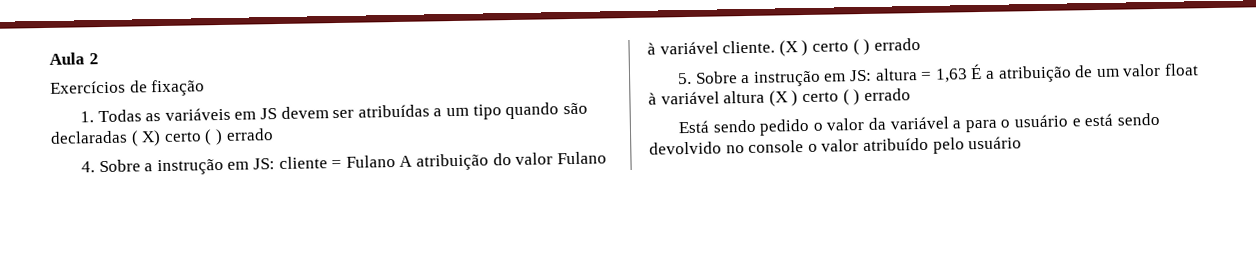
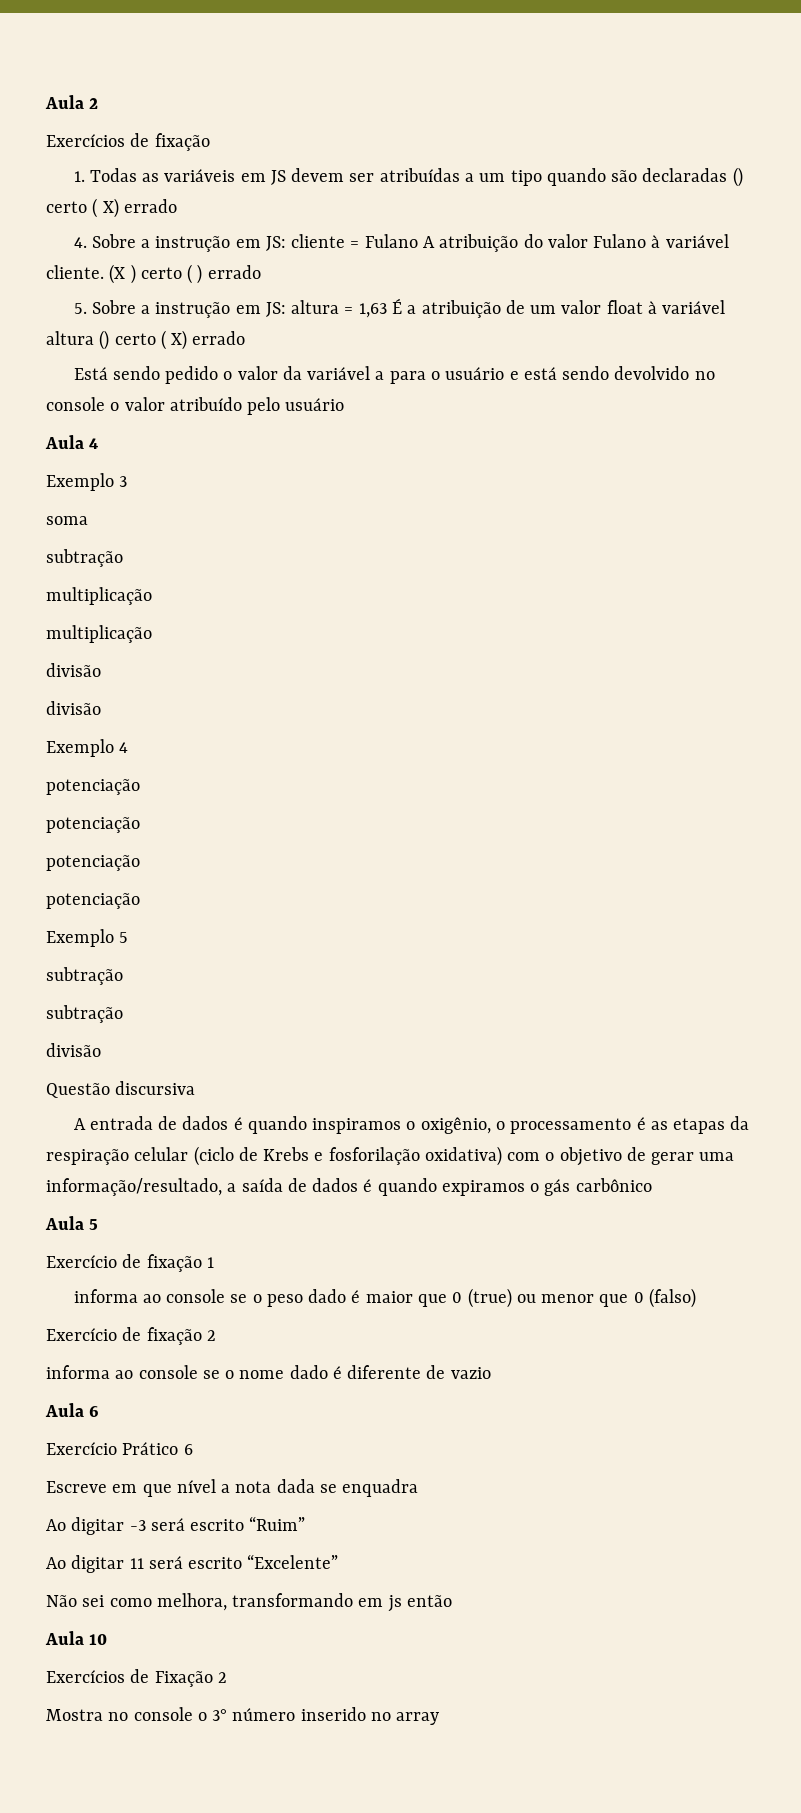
- 1. Todas as variáveis em JS devem ser atribuídas a um tipo quando são declaradas ( X) certo ( ) errado
+ 1. Todas as variáveis em JS devem ser atribuídas a um tipo quando são declaradas () certo ( X) errado
- 5. Sobre a instrução em JS: altura = 1,63 É a atribuição de um valor float à variável altura (X ) certo ( ) errado
+ 5. Sobre a instrução em JS: altura = 1,63 É a atribuição de um valor float à variável altura () certo ( X) errado
+ Aula 4
+ Exemplo 3
+ soma
+ subtração
+ multiplicação
+ multiplicação
+ divisão
+ divisão
+ Exemplo 4
+ potenciação
+ potenciação
+ potenciação
+ potenciação
+ Exemplo 5
+ subtração
+ subtração
+ divisão
+ Questão discursiva
+ A entrada de dados é quando inspiramos o oxigênio, o processamento é as etapas da respiração celular (ciclo de Krebs e fosforilação oxidativa) com o objetivo de gerar uma informação/resultado, a saída de dados é quando expiramos o gás carbônico
+ Aula 5
+ Exercício de fixação 1
+ informa ao console se o peso dado é maior que 0 (true) ou menor que 0 (falso)
+ Exercício de fixação 2
+ informa ao console se o nome dado é diferente de vazio
+ Aula 6
+ Exercício Prático 6
+ Escreve em que nível a nota dada se enquadra
+ Ao digitar -3 será escrito “Ruim”
+ Ao digitar 11 será escrito “Excelente”
+ Não sei como melhora, transformando em js então
+ Aula 10
+ Exercícios de Fixação 2
+ Mostra no console o 3° número inserido no array

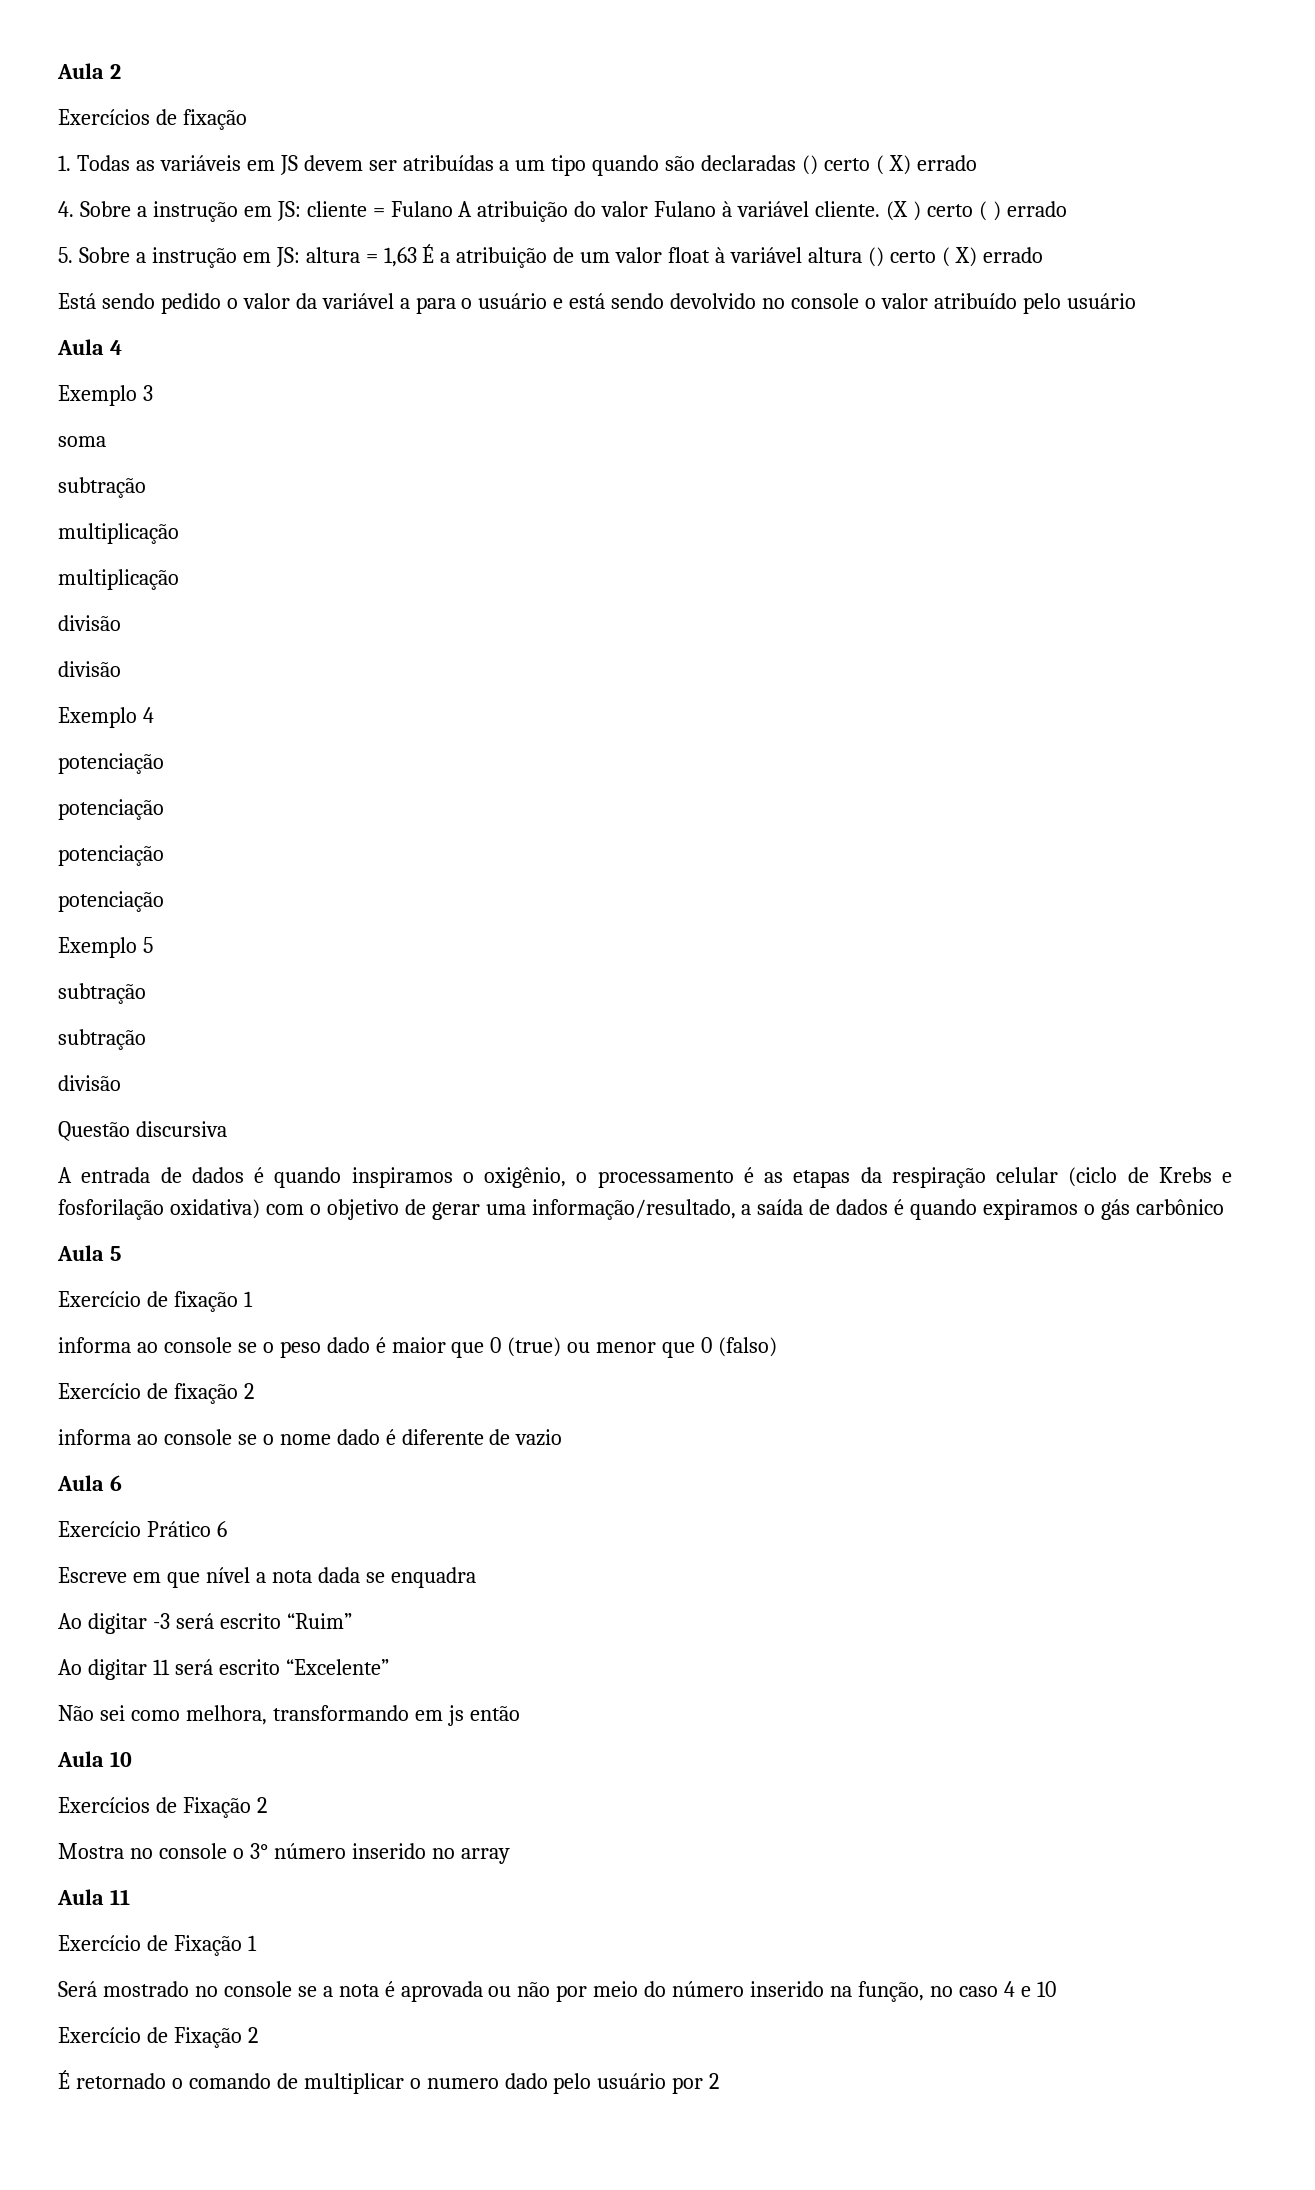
+ Aula 11
+ Exercício de Fixação 1
+ Será mostrado no console se a nota é aprovada ou não por meio do número inserido na função, no caso 4 e 10
+ Exercício de Fixação 2
+ É retornado o comando de multiplicar o numero dado pelo usuário por 2

